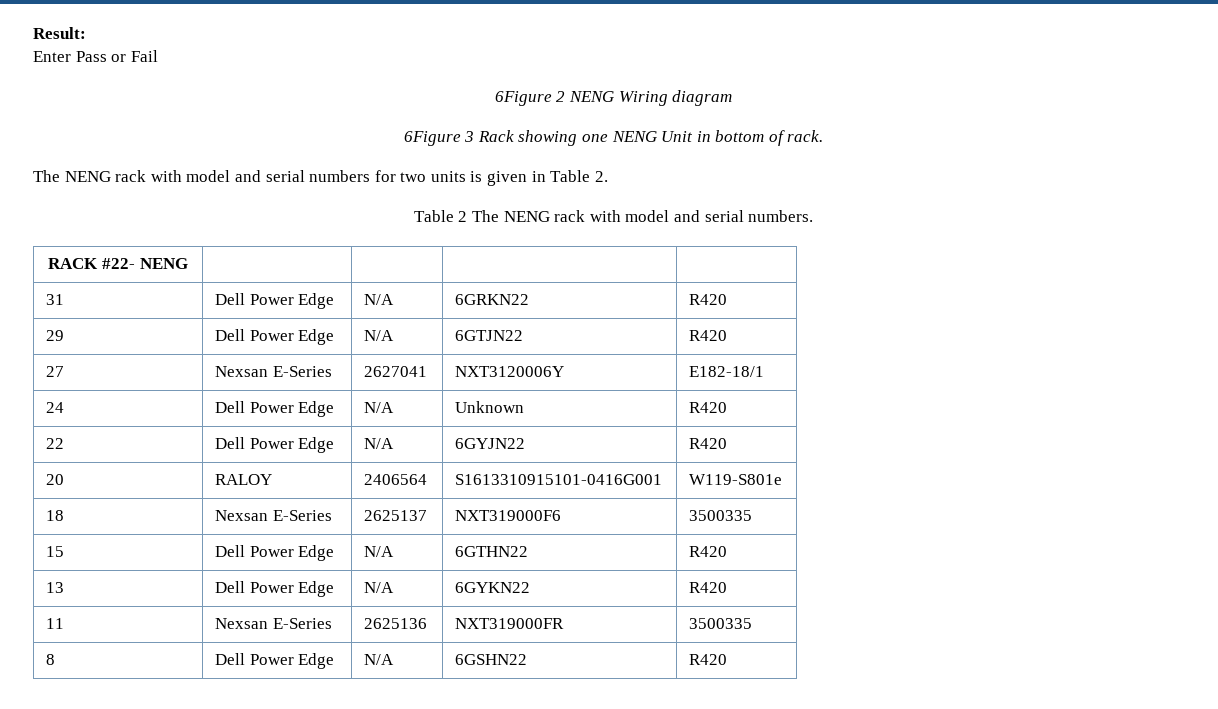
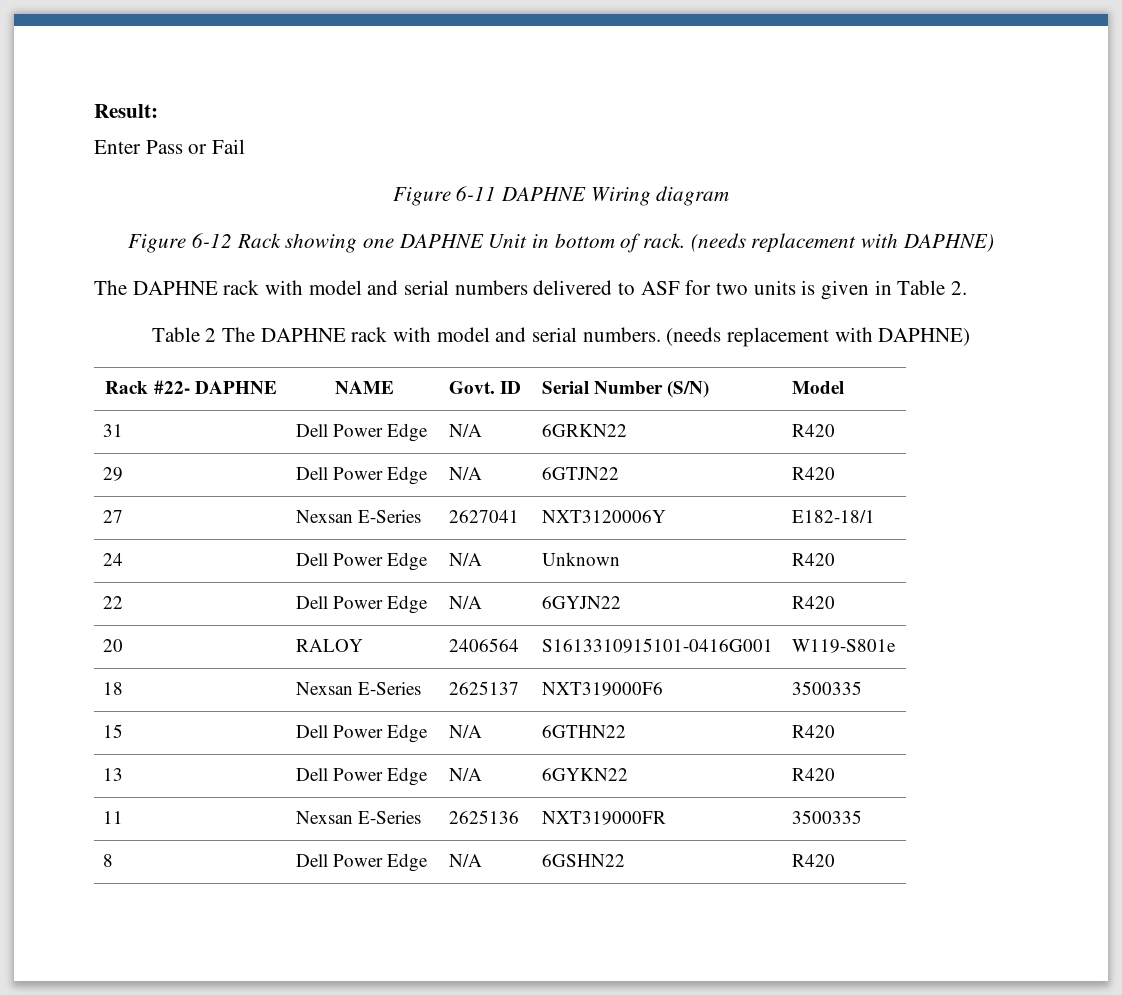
- 6Figure 2 NENG Wiring diagram
+ Figure 6-11 DAPHNE Wiring diagram
- 6Figure 3 Rack showing one NENG Unit in bottom of rack.
- The NENG rack with model and serial numbers for two units is given in Table 2.
+ Figure 6-12 Rack showing one DAPHNE Unit in bottom of rack. (needs replacement with DAPHNE)
+ The DAPHNE rack with model and serial numbers delivered to ASF for two units is given in Table 2.
- Table 2 The NENG rack with model and serial numbers.
- RACK #22- NENG | | | |
+ Table 2 The DAPHNE rack with model and serial numbers. (needs replacement with DAPHNE)
+ Rack #22- DAPHNE | NAME | Govt. ID | Serial Number (S/N) | Model

